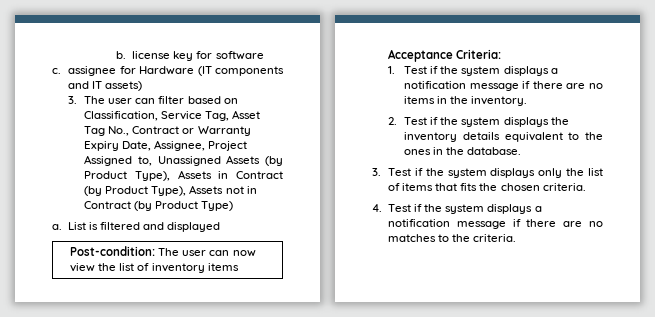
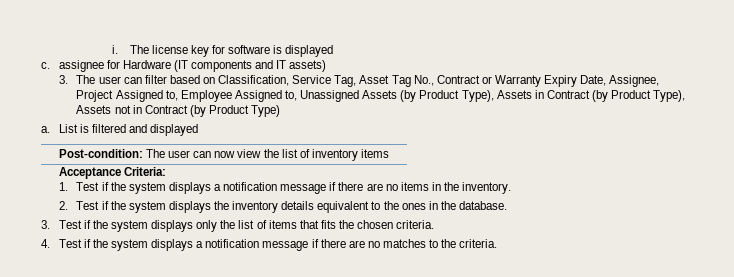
- b. license key for software
+ i. The license key for software is displayed
- 3. The user can filter based on Classification, Service Tag, Asset Tag No., Contract or Warranty Expiry Date, Assignee, Project Assigned to, Unassigned Assets (by Product Type), Assets in Contract (by Product Type), Assets not in Contract (by Product Type)
+ 3. The user can filter based on Classification, Service Tag, Asset Tag No., Contract or Warranty Expiry Date, Assignee, Project Assigned to, Employee Assigned to, Unassigned Assets (by Product Type), Assets in Contract (by Product Type), Assets not in Contract (by Product Type)

